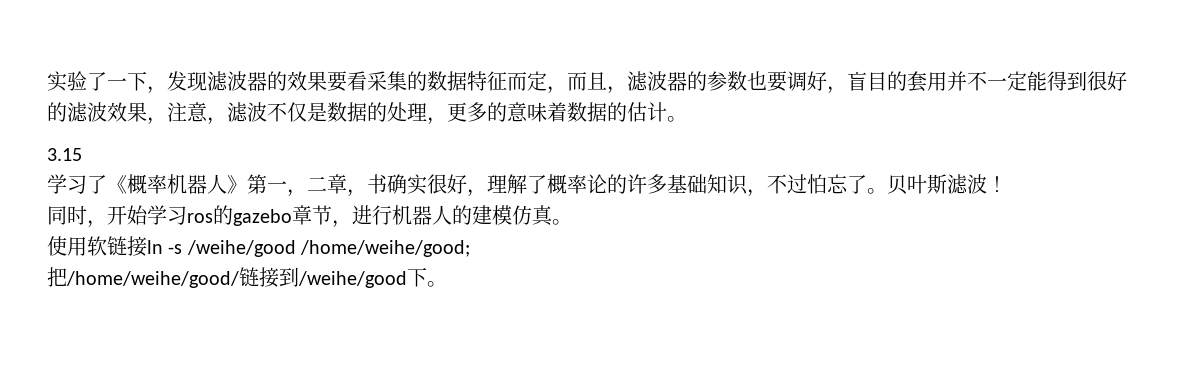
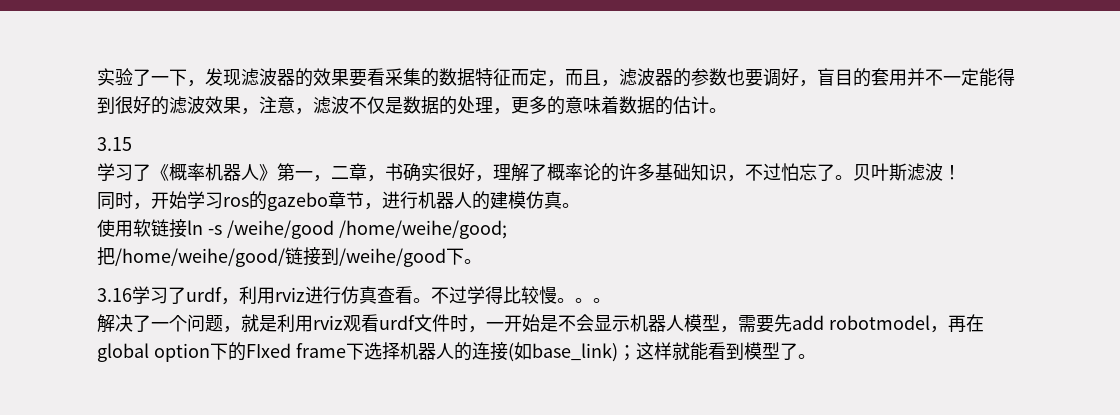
+ 3.16学习了urdf，利用rviz进行仿真查看。不过学得比较慢。。。
+ 解决了一个问题，就是利用rviz观看urdf文件时，一开始是不会显示机器人模型，需要先add robotmodel，再在global option下的FIxed frame下选择机器人的连接(如base_link)；这样就能看到模型了。

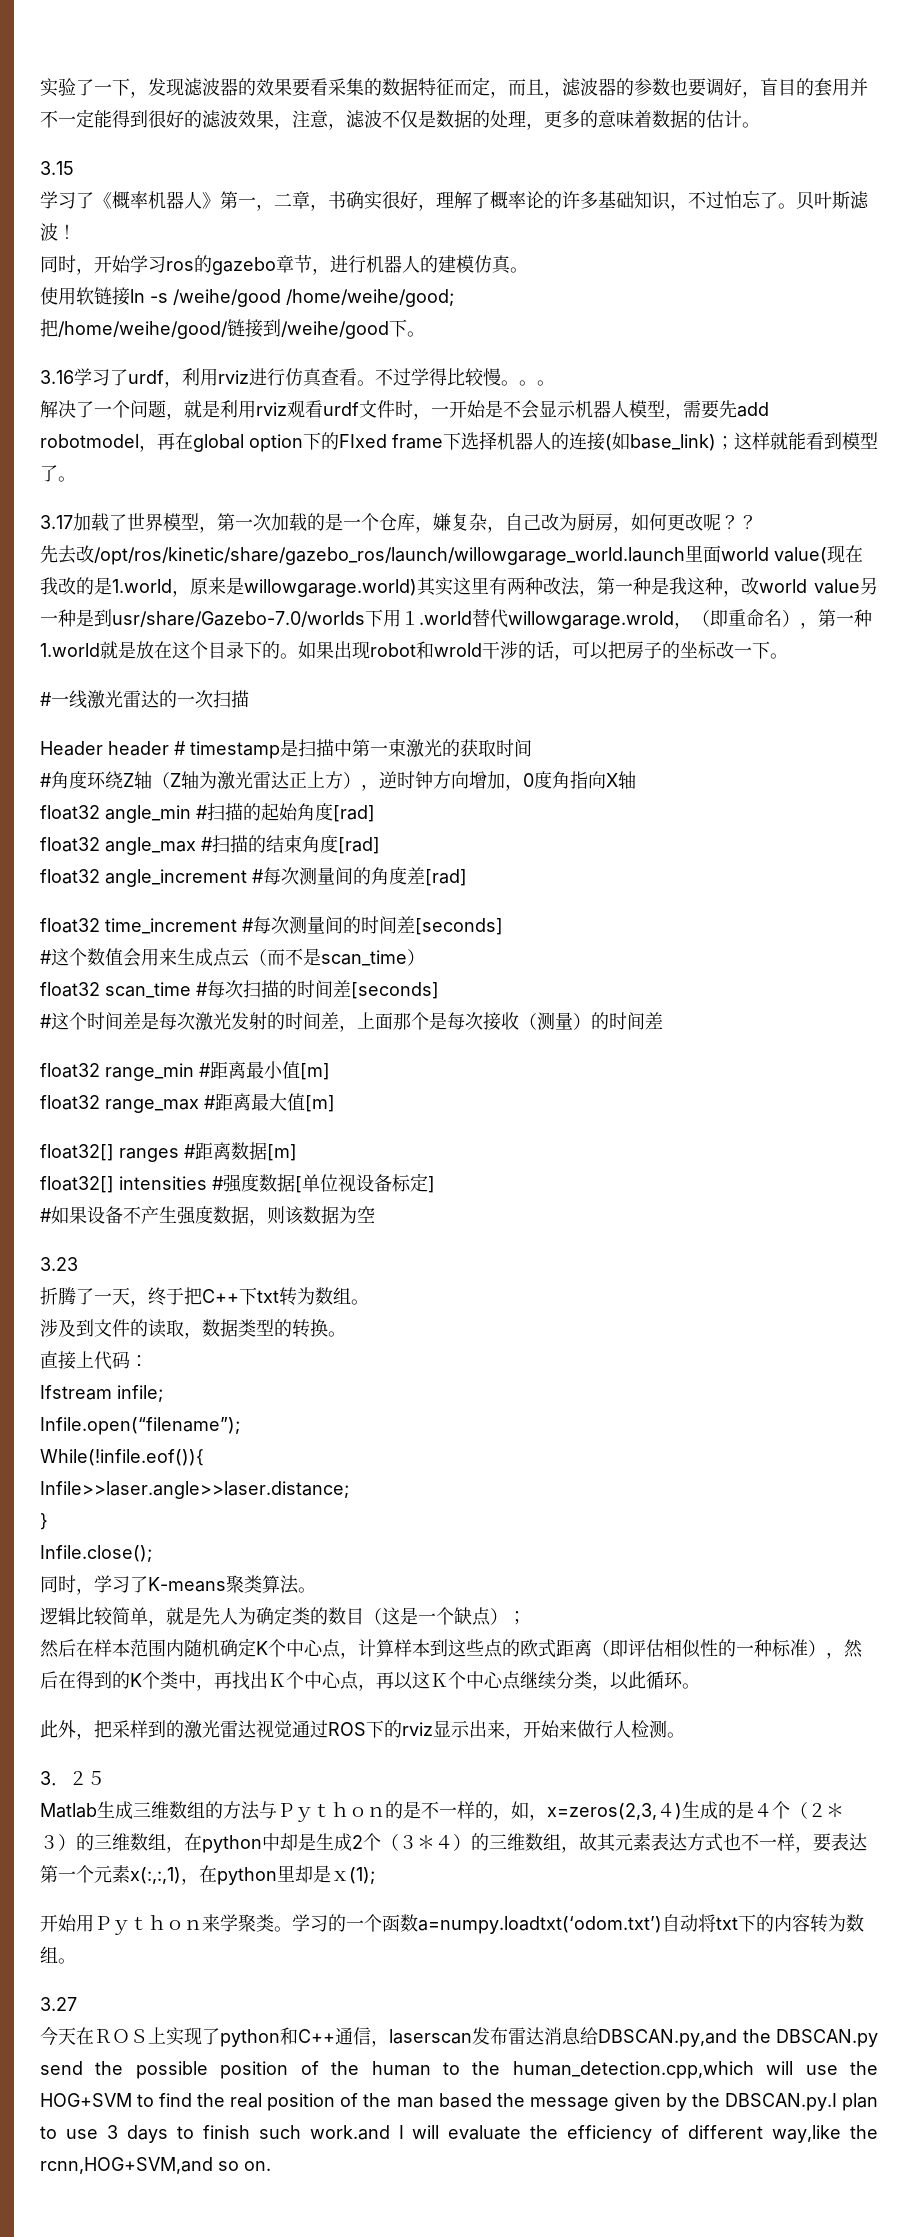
+ 3.17加载了世界模型，第一次加载的是一个仓库，嫌复杂，自己改为厨房，如何更改呢？？
+ 先去改/opt/ros/kinetic/share/gazebo_ros/launch/willowgarage_world.launch里面world value(现在我改的是1.world，原来是willowgarage.world)其实这里有两种改法，第一种是我这种，改world value另一种是到usr/share/Gazebo-7.0/worlds下用１.world替代willowgarage.wrold，（即重命名），第一种1.world就是放在这个目录下的。如果出现robot和wrold干涉的话，可以把房子的坐标改一下。
+ #一线激光雷达的一次扫描
+ Header header # timestamp是扫描中第一束激光的获取时间
+ #角度环绕Z轴（Z轴为激光雷达正上方），逆时钟方向增加，0度角指向X轴
+ float32 angle_min #扫描的起始角度[rad]
+ float32 angle_max #扫描的结束角度[rad]
+ float32 angle_increment #每次测量间的角度差[rad]
+ float32 time_increment #每次测量间的时间差[seconds]
+ #这个数值会用来生成点云（而不是scan_time）
+ float32 scan_time #每次扫描的时间差[seconds]
+ #这个时间差是每次激光发射的时间差，上面那个是每次接收（测量）的时间差
+ float32 range_min #距离最小值[m]
+ float32 range_max #距离最大值[m]
+ float32[] ranges #距离数据[m]
+ float32[] intensities #强度数据[单位视设备标定]
+ #如果设备不产生强度数据，则该数据为空
+ 3.23
+ 折腾了一天，终于把C++下txt转为数组。
+ 涉及到文件的读取，数据类型的转换。
+ 直接上代码：
+ Ifstream infile;
+ Infile.open(“filename”);
+ While(!infile.eof()){
+ Infile>>laser.angle>>laser.distance;
+ }
+ Infile.close();
+ 同时，学习了K-means聚类算法。
+ 逻辑比较简单，就是先人为确定类的数目（这是一个缺点）；
+ 然后在样本范围内随机确定K个中心点，计算样本到这些点的欧式距离（即评估相似性的一种标准），然后在得到的K个类中，再找出Ｋ个中心点，再以这Ｋ个中心点继续分类，以此循环。
+ 此外，把采样到的激光雷达视觉通过ROS下的rviz显示出来，开始来做行人检测。
+ 3．２５
+ Matlab生成三维数组的方法与Ｐｙｔｈｏｎ的是不一样的，如，x=zeros(2,3,４)生成的是４个（２＊３）的三维数组，在python中却是生成2个（３＊４）的三维数组，故其元素表达方式也不一样，要表达第一个元素x(:,:,1)，在python里却是ｘ(1);
+ 开始用Ｐｙｔｈｏｎ来学聚类。学习的一个函数a=numpy.loadtxt(‘odom.txt’)自动将txt下的内容转为数组。
+ 3.27
+ 今天在ＲＯＳ上实现了python和C++通信，laserscan发布雷达消息给DBSCAN.py,and the DBSCAN.py send the possible position of the human to the human_detection.cpp,which will use the HOG+SVM to find the real position of the man based the message given by the DBSCAN.py.I plan to use 3 days to finish such work.and I will evaluate the efficiency of different way,like the rcnn,HOG+SVM,and so on.

